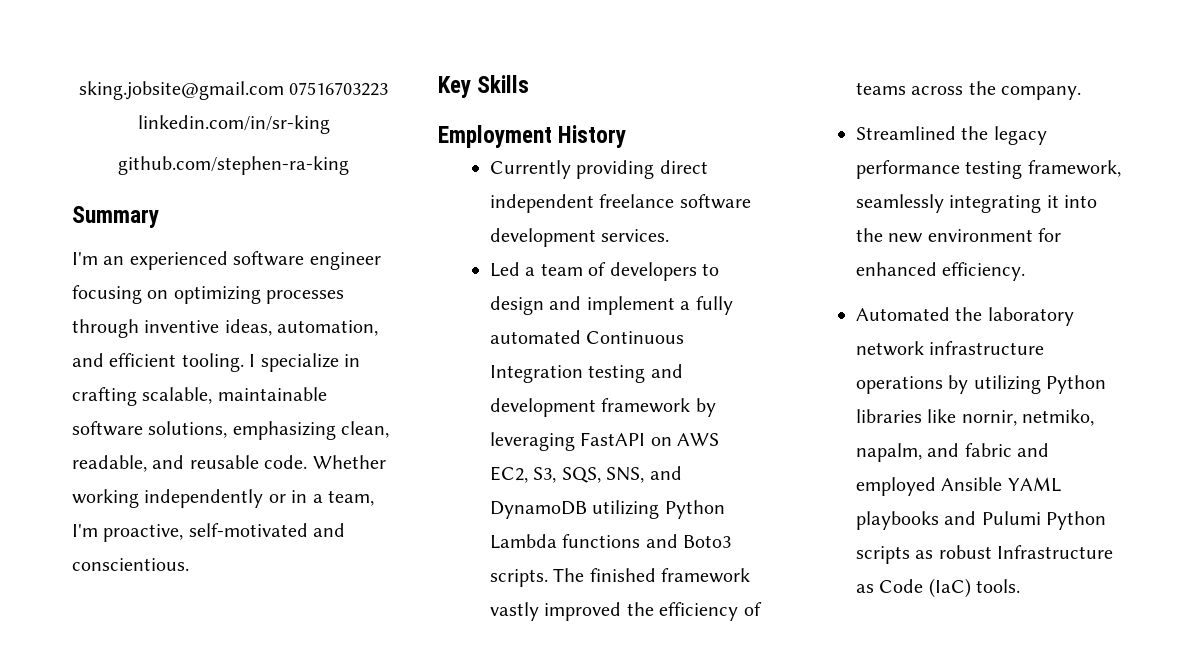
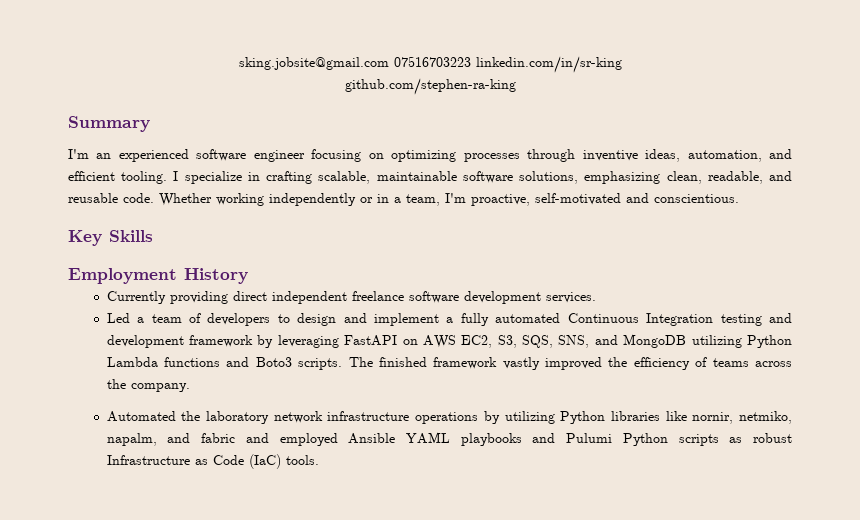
- Led a team of developers to design and implement a fully automated Continuous Integration testing and development framework by leveraging FastAPI on AWS EC2, S3, SQS, SNS, and DynamoDB utilizing Python Lambda functions and Boto3 scripts.
+ Led a team of developers to design and implement a fully automated Continuous Integration testing and development framework by leveraging FastAPI on AWS EC2, S3, SQS, SNS, and MongoDB utilizing Python Lambda functions and Boto3 scripts.
- Streamlined the legacy performance testing framework, seamlessly integrating it into the new environment for enhanced efficiency.

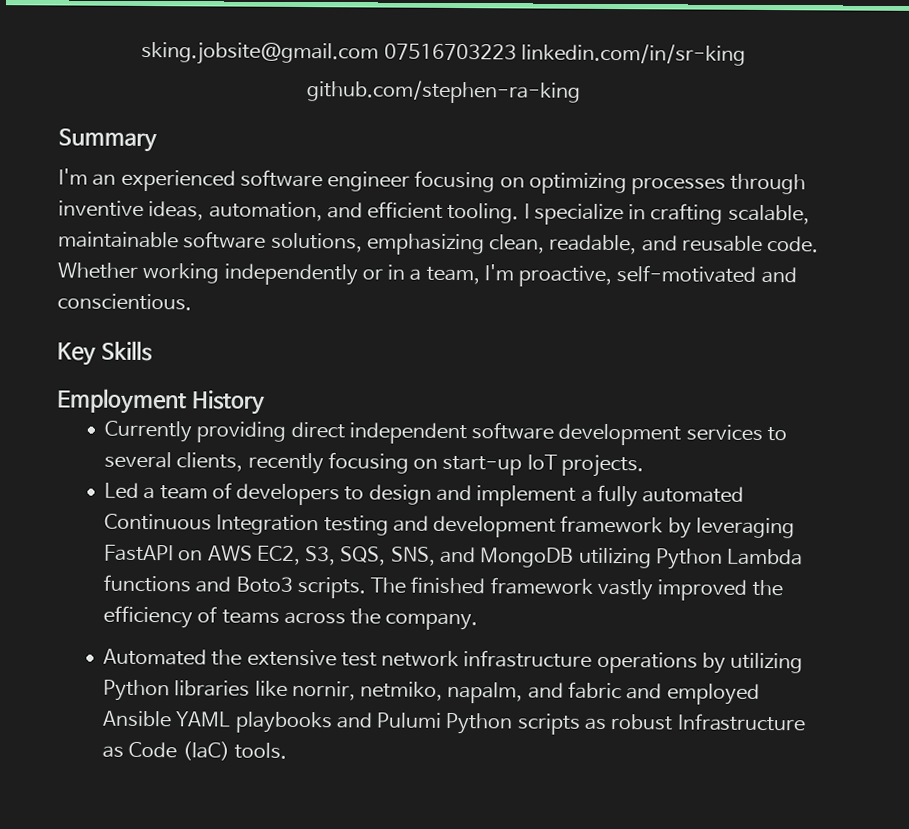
- Currently providing direct independent freelance software development services.
+ Currently providing direct independent software development services to several clients, recently focusing on start-up IoT projects.
- Automated the laboratory network infrastructure operations by utilizing Python libraries like nornir, netmiko, napalm, and fabric and employed Ansible YAML playbooks and Pulumi Python scripts as robust Infrastructure as Code (IaC) tools.
+ Automated the extensive test network infrastructure operations by utilizing Python libraries like nornir, netmiko, napalm, and fabric and employed Ansible YAML playbooks and Pulumi Python scripts as robust Infrastructure as Code (IaC) tools.

